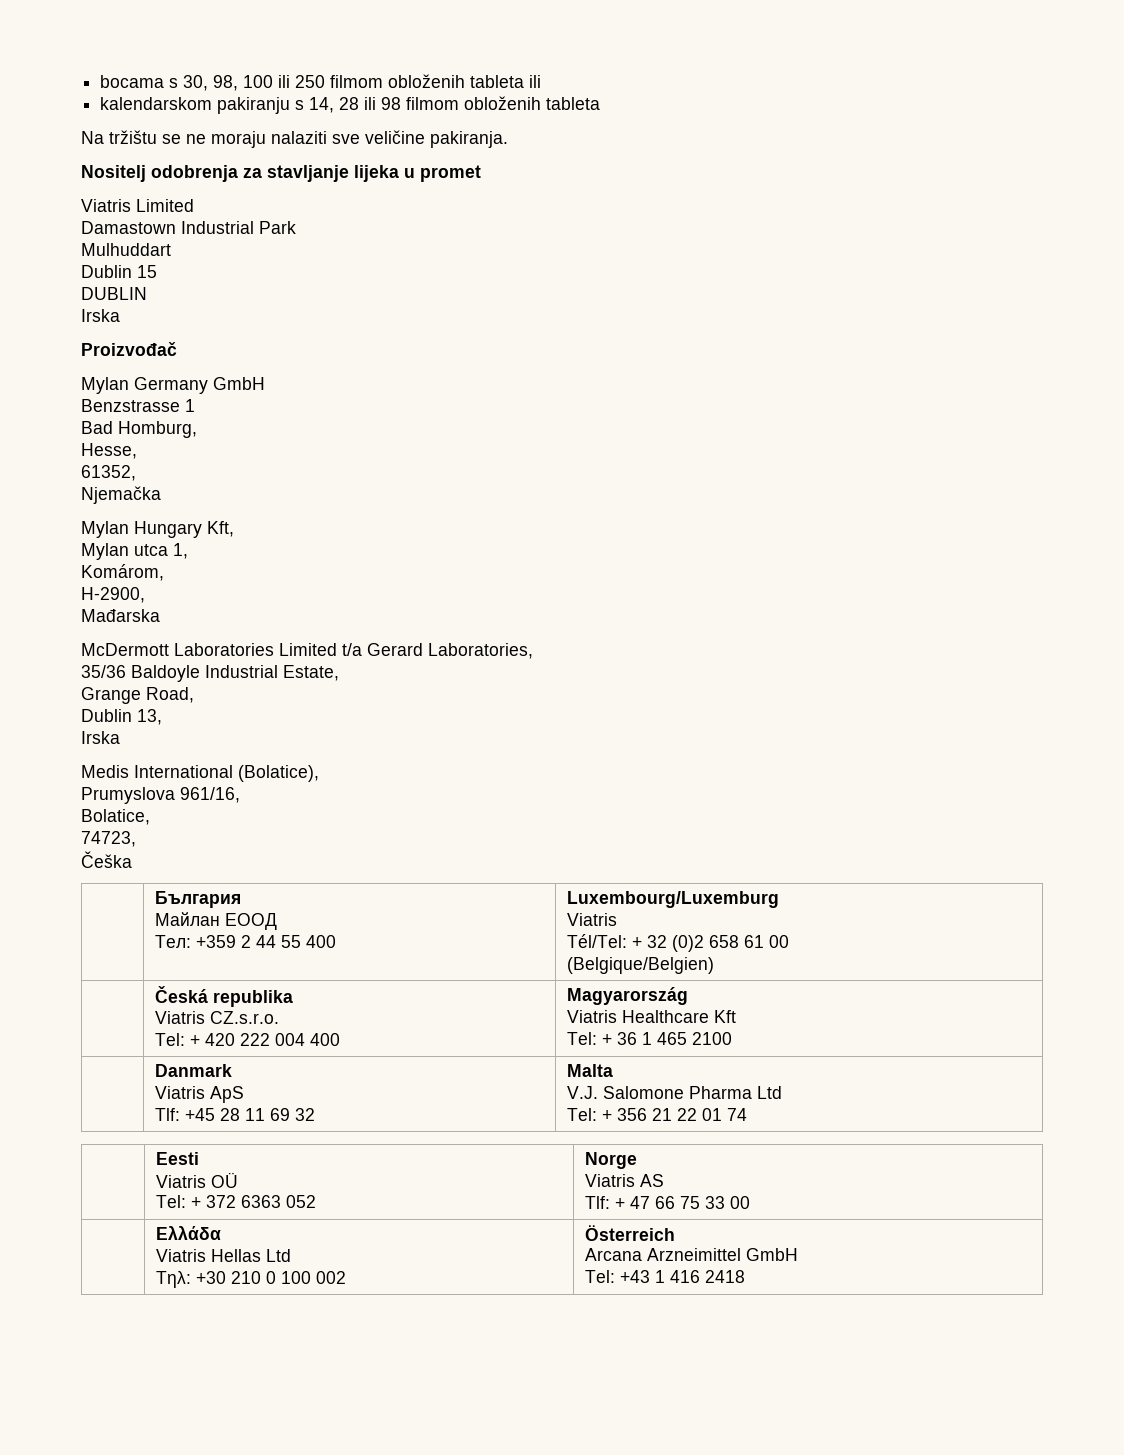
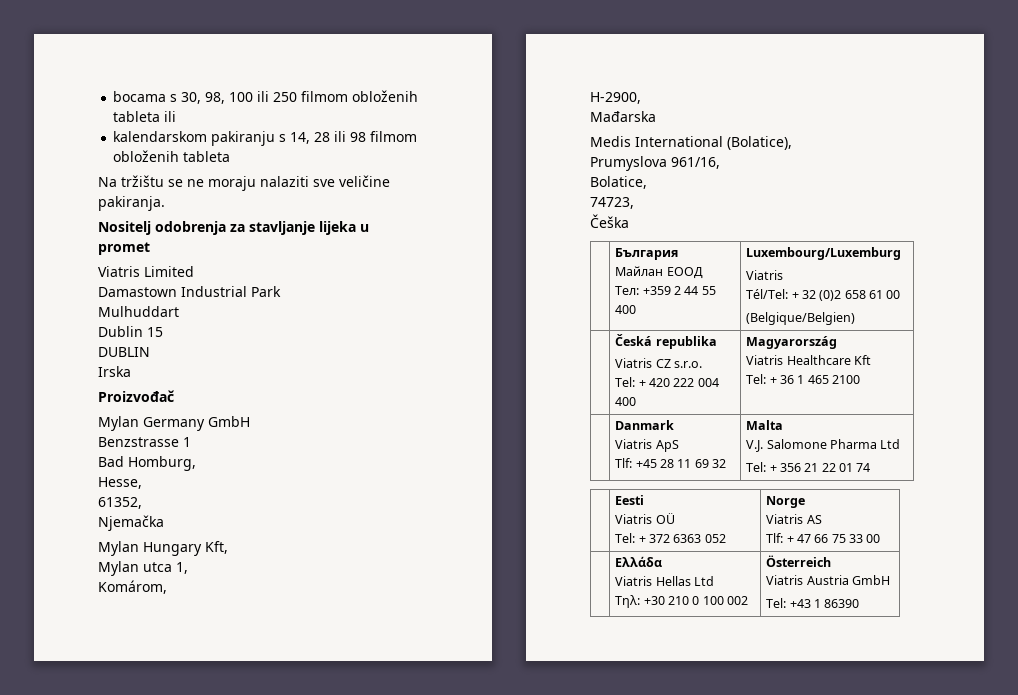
- McDermott Laboratories Limited t/a Gerard Laboratories,
- 35/36 Baldoyle Industrial Estate,
- Grange Road,
- Dublin 13,
- Irska
  | Česká republika
- Viatris CZ.s.r.o.
+ Viatris CZ s.r.o.
  | Ελλάδα
  Viatris Hellas Ltd
  Τηλ: +30 210 0 100 002 | Österreich
- Arcana Arzneimittel GmbH
- Tel: +43 1 416 2418
+ Viatris Austria GmbH
+ Tel: +43 1 86390

